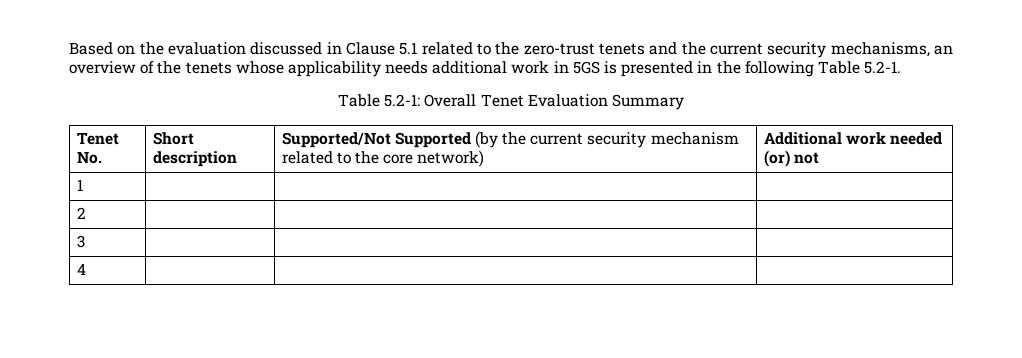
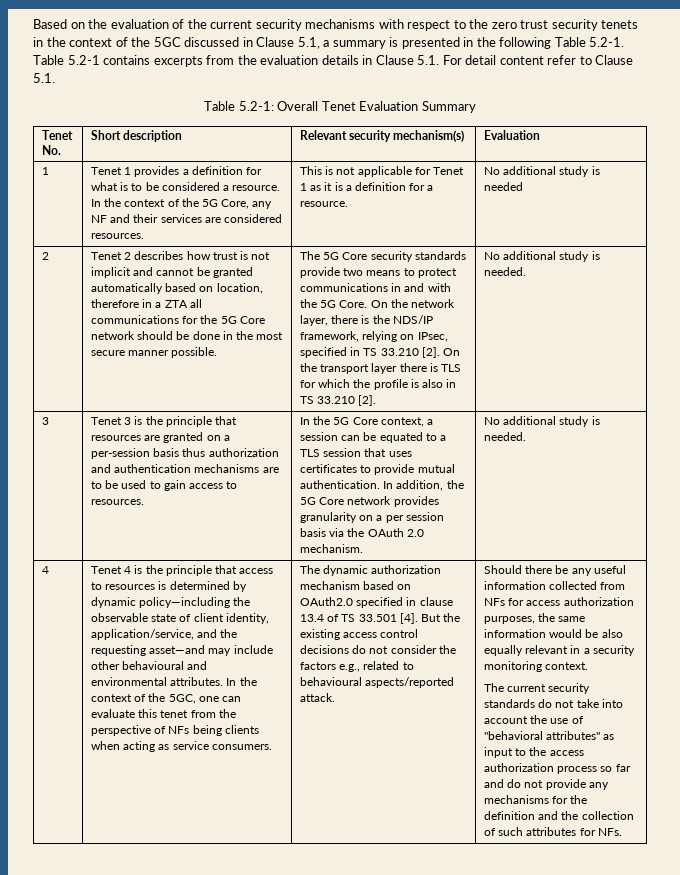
- Based on the evaluation discussed in Clause 5.1 related to the zero-trust tenets and the current security mechanisms, an overview of the tenets whose applicability needs additional work in 5GS is presented in the following Table 5.2-1.
+ Based on the evaluation of the current security mechanisms with respect to the zero trust security tenets in the context of the 5GC discussed in Clause 5.1, a summary is presented in the following Table 5.2-1. Table 5.2-1 contains excerpts from the evaluation details in Clause 5.1. For detail content refer to Clause 5.1.
- Tenet No. | Short description | Supported/Not Supported (by the current security mechanism related to the core network) | Additional work needed (or) not
- 1 | | |
- 2 | | |
- 3 | | |
- 4 | | |
+ Tenet No. | Short description | Relevant security mechanism(s) | Evaluation
+ 1 | Tenet 1 provides a definition for what is to be considered a resource. In the context of the 5G Core, any NF and their services are considered resources. | This is not applicable for Tenet 1 as it is a definition for a resource. | No additional study is needed
+ 2 | Tenet 2 describes how trust is not implicit and cannot be granted automatically based on location, therefore in a ZTA all communications for the 5G Core network should be done in the most secure manner possible. | The 5G Core security standards provide two means to protect communications in and with the 5G Core. On the network layer, there is the NDS/IP framework, relying on IPsec, specified in TS 33.210 [2]. On the transport layer there is TLS for which the profile is also in TS 33.210 [2]. | No additional study is needed.
+ 3 | Tenet 3 is the principle that resources are granted on a per-session basis thus authorization and authentication mechanisms are to be used to gain access to resources. | In the 5G Core context, a session can be equated to a TLS session that uses certificates to provide mutual authentication. In addition, the 5G Core network provides granularity on a per session basis via the OAuth 2.0 mechanism. | No additional study is needed.
+ 4 | Tenet 4 is the principle that access to resources is determined by dynamic policy—including the observable state of client identity, application/service, and the requesting asset—and may include other behavioural and environmental attributes. In the context of the 5GC, one can evaluate this tenet from the perspective of NFs being clients when acting as service consumers. | The dynamic authorization mechanism based on OAuth2.0 specified in clause 13.4 of TS 33.501 [4]. But the existing access control decisions do not consider the factors e.g., related to behavioural aspects/reported attack. | Should there be any useful information collected from NFs for access authorization purposes, the same information would be also equally relevant in a security monitoring context.
+ The current security standards do not take into account the use of "behavioral attributes" as input to the access authorization process so far and do not provide any mechanisms for the definition and the collection of such attributes for NFs.

